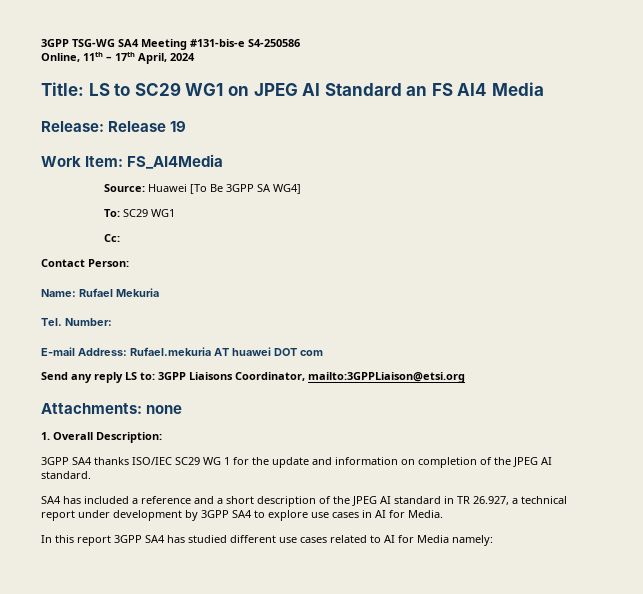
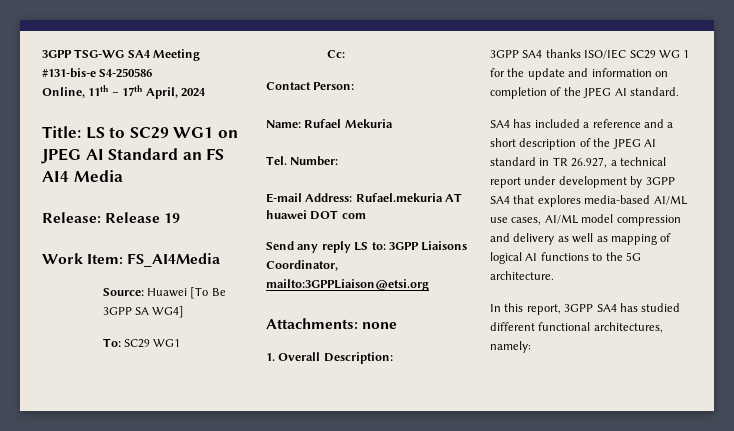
- SA4 has included a reference and a short description of the JPEG AI standard in TR 26.927, a technical report under development by 3GPP SA4 to explore use cases in AI for Media.
+ SA4 has included a reference and a short description of the JPEG AI standard in TR 26.927, a technical report under development by 3GPP SA4 that explores media-based AI/ML use cases, AI/ML model compression and delivery as well as mapping of logical AI functions to the 5G architecture.
- In this report 3GPP SA4 has studied different use cases related to AI for Media namely:
+ In this report, 3GPP SA4 has studied different functional architectures, namely:

